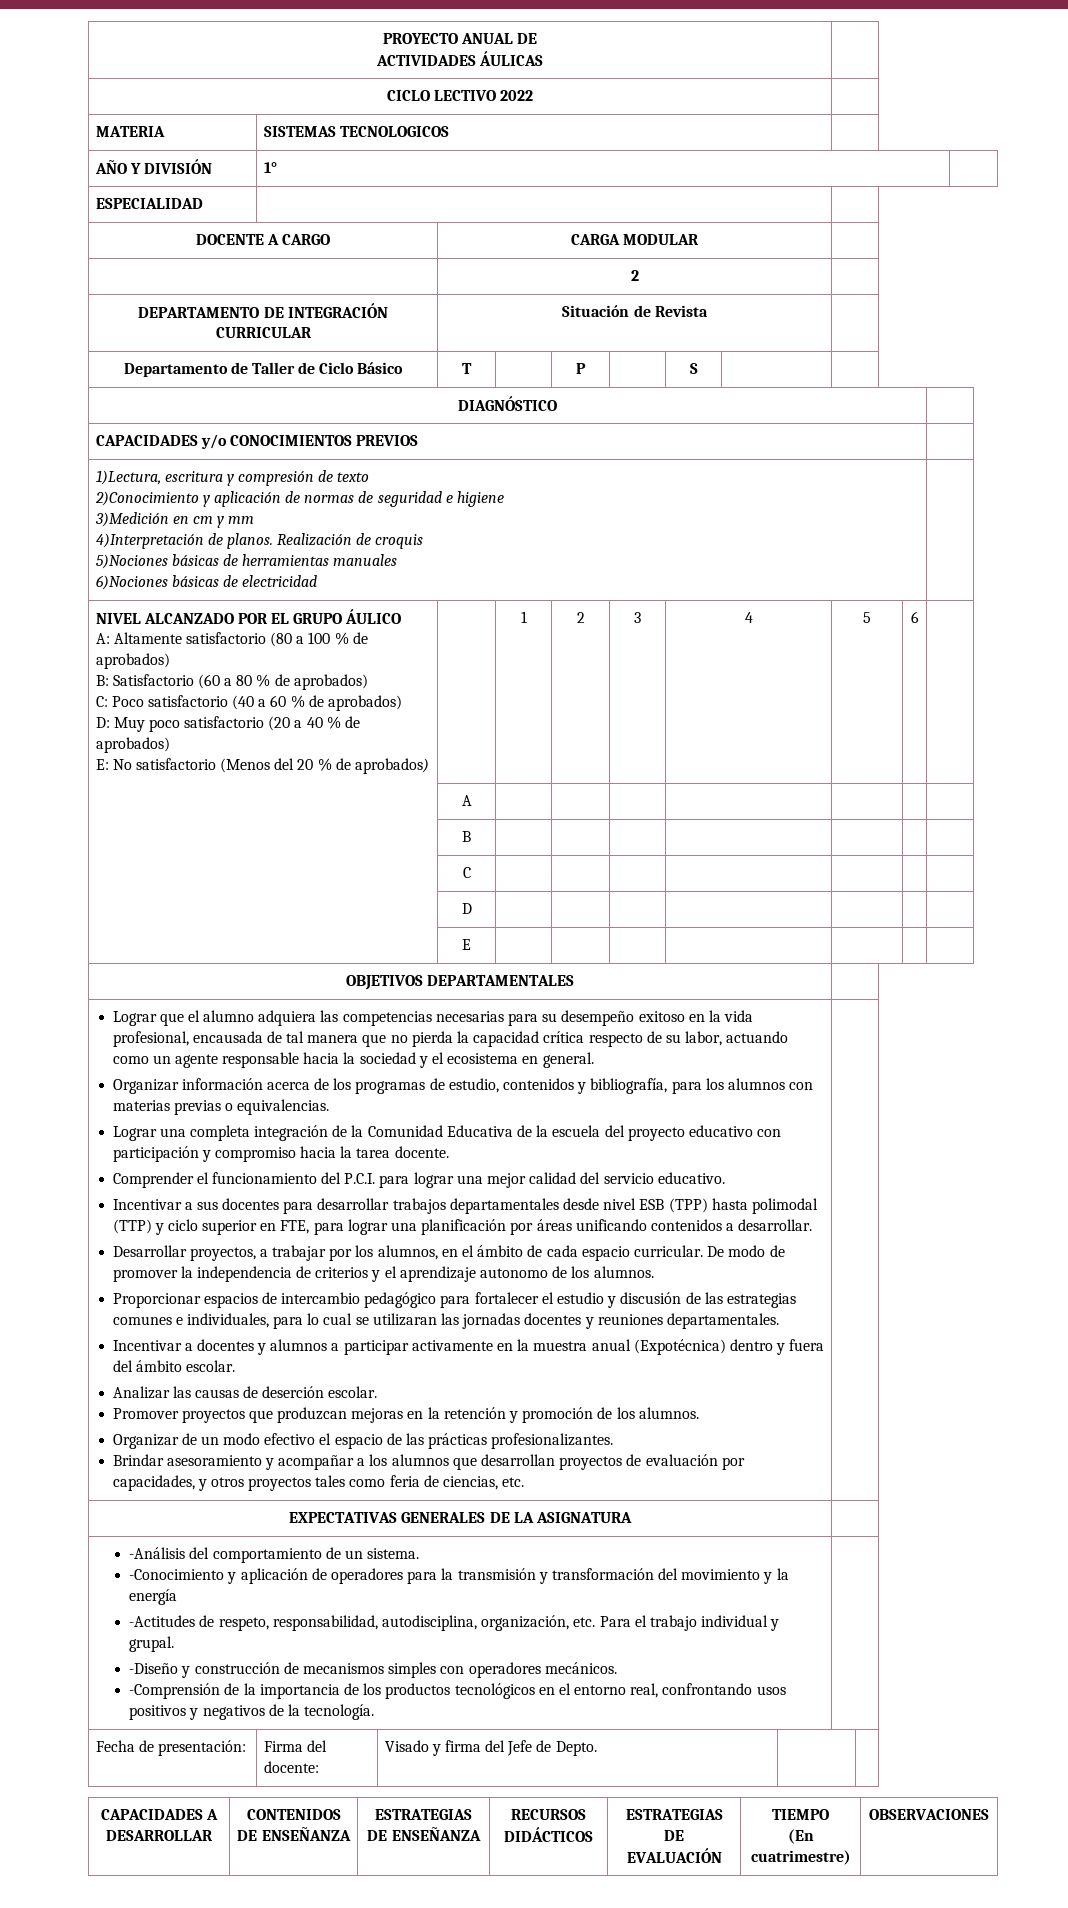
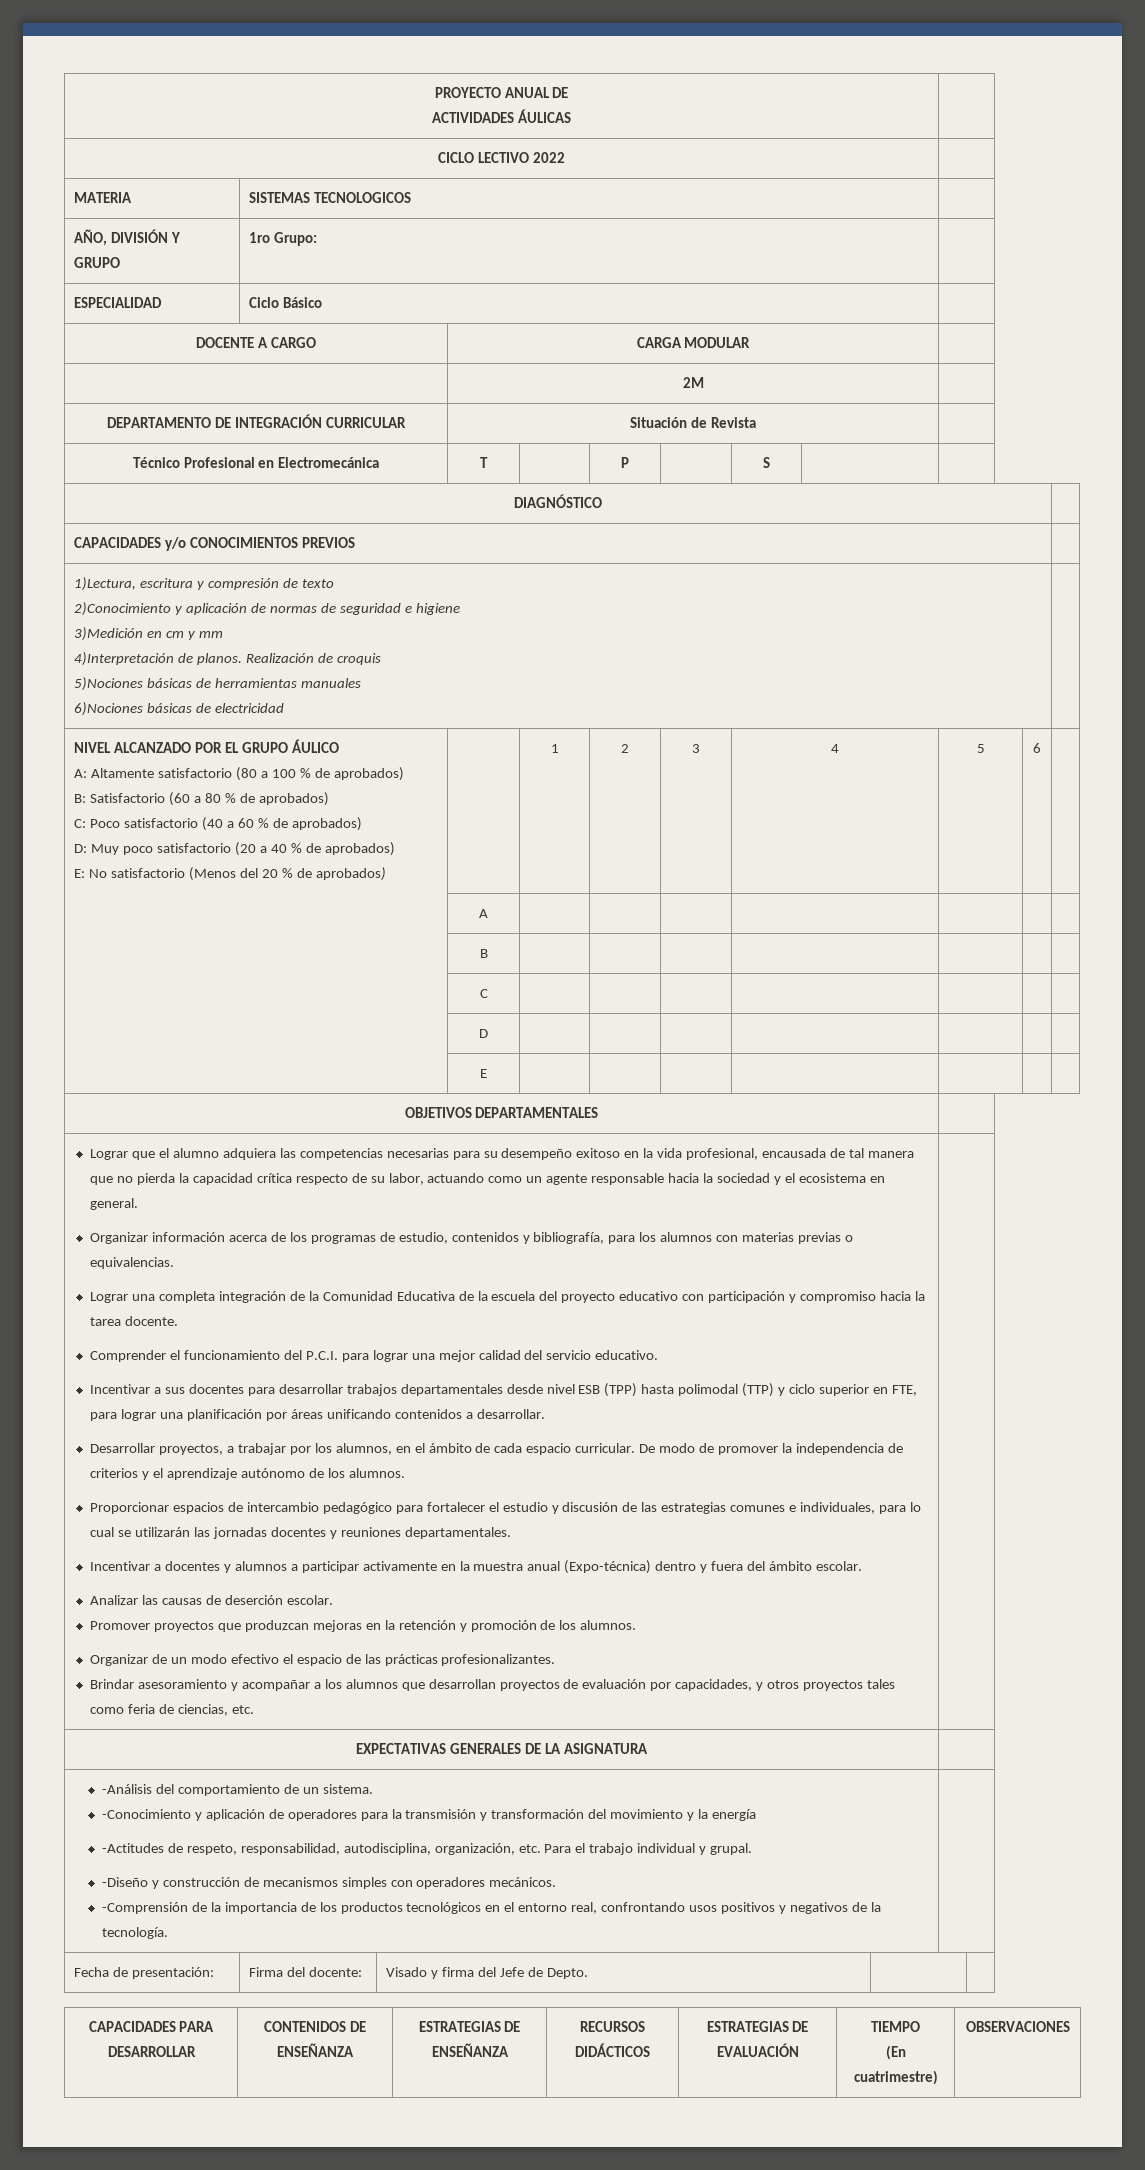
- AÑO Y DIVISIÓN | 1° |
+ AÑO, DIVISIÓN Y GRUPO | 1ro Grupo: |
- ESPECIALIDAD | |
+ ESPECIALIDAD | Ciclo Básico |
  DOCENTE A CARGO | CARGA MODULAR |
- | 2 |
+ | 2M |
- Departamento de Taller de Ciclo Básico | T | | P | | S | |
+ Técnico Profesional en Electromecánica | T | | P | | S | |
- De modo de promover la independencia de criterios y el aprendizaje autonomo de los alumnos.
+ De modo de promover la independencia de criterios y el aprendizaje autónomo de los alumnos.
- Proporcionar espacios de intercambio pedagógico para fortalecer el estudio y discusión de las estrategias comunes e individuales, para lo cual se utilizaran las jornadas docentes y reuniones departamentales.
+ Proporcionar espacios de intercambio pedagógico para fortalecer el estudio y discusión de las estrategias comunes e individuales, para lo cual se utilizarán las jornadas docentes y reuniones departamentales.
- Incentivar a docentes y alumnos a participar activamente en la muestra anual (Expotécnica) dentro y fuera del ámbito escolar.
+ Incentivar a docentes y alumnos a participar activamente en la muestra anual (Expo-técnica) dentro y fuera del ámbito escolar.
- CAPACIDADES A DESARROLLAR | CONTENIDOS DE ENSEÑANZA | ESTRATEGIAS DE ENSEÑANZA | RECURSOS DIDÁCTICOS | ESTRATEGIAS DE EVALUACIÓN | TIEMPO
+ CAPACIDADES PARA DESARROLLAR | CONTENIDOS DE ENSEÑANZA | ESTRATEGIAS DE ENSEÑANZA | RECURSOS DIDÁCTICOS | ESTRATEGIAS DE EVALUACIÓN | TIEMPO

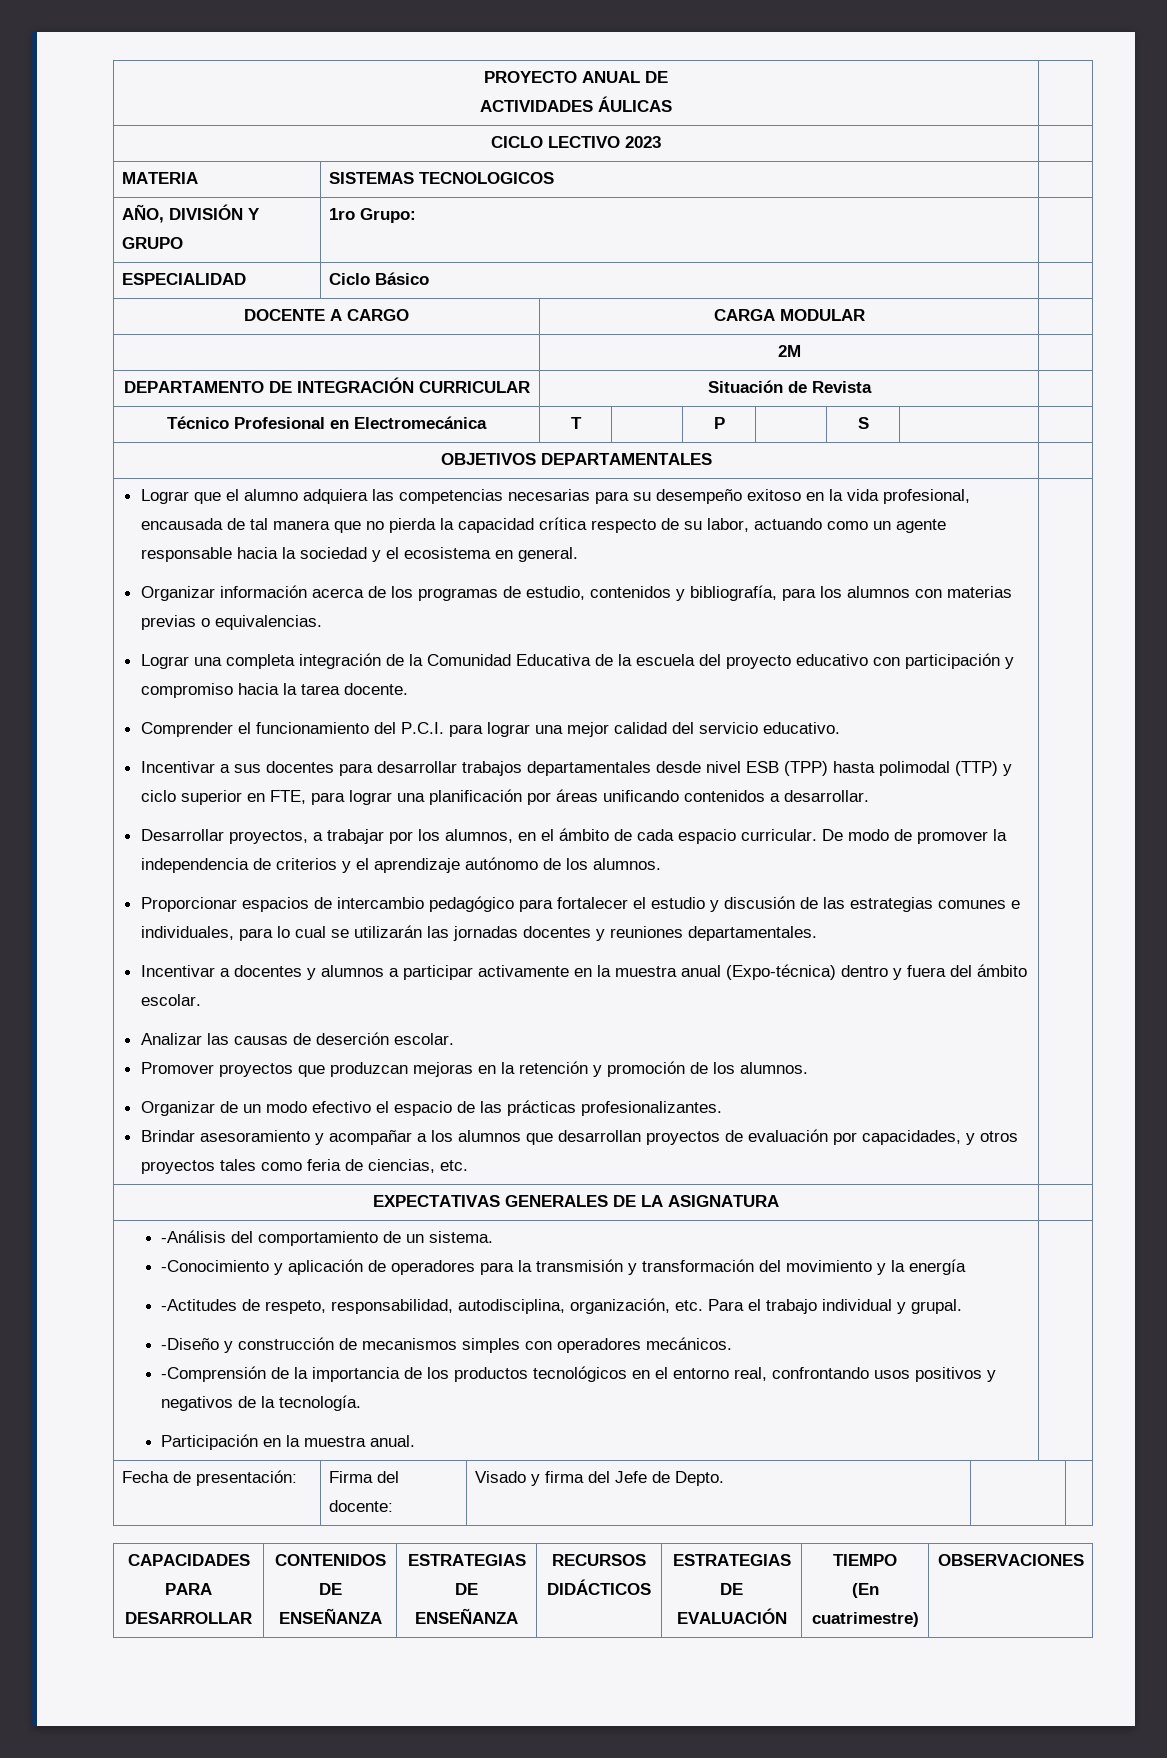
- CICLO LECTIVO 2022 |
+ CICLO LECTIVO 2023 |
- DIAGNÓSTICO |
- CAPACIDADES y/o CONOCIMIENTOS PREVIOS |
- 1)Lectura, escritura y compresión de texto
- 2)Conocimiento y aplicación de normas de seguridad e higiene
- 3)Medición en cm y mm
- 4)Interpretación de planos. Realización de croquis
- 5)Nociones básicas de herramientas manuales
- 6)Nociones básicas de electricidad |
- NIVEL ALCANZADO POR EL GRUPO ÁULICO
- A: Altamente satisfactorio (80 a 100 % de aprobados)
- B: Satisfactorio (60 a 80 % de aprobados)
- C: Poco satisfactorio (40 a 60 % de aprobados)
- D: Muy poco satisfactorio (20 a 40 % de aprobados)
- E: No satisfactorio (Menos del 20 % de aprobados) | | 1 | 2 | 3 | 4 | 5 | 6 |
- | A | | | | | | |
- | B | | | | | | |
- | C | | | | | | |
- | D | | | | | | |
- | E | | | | | | |
+ Participación en la muestra anual.

